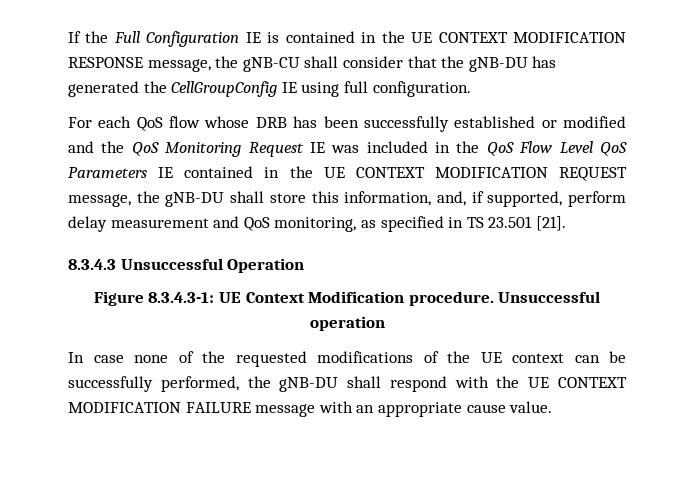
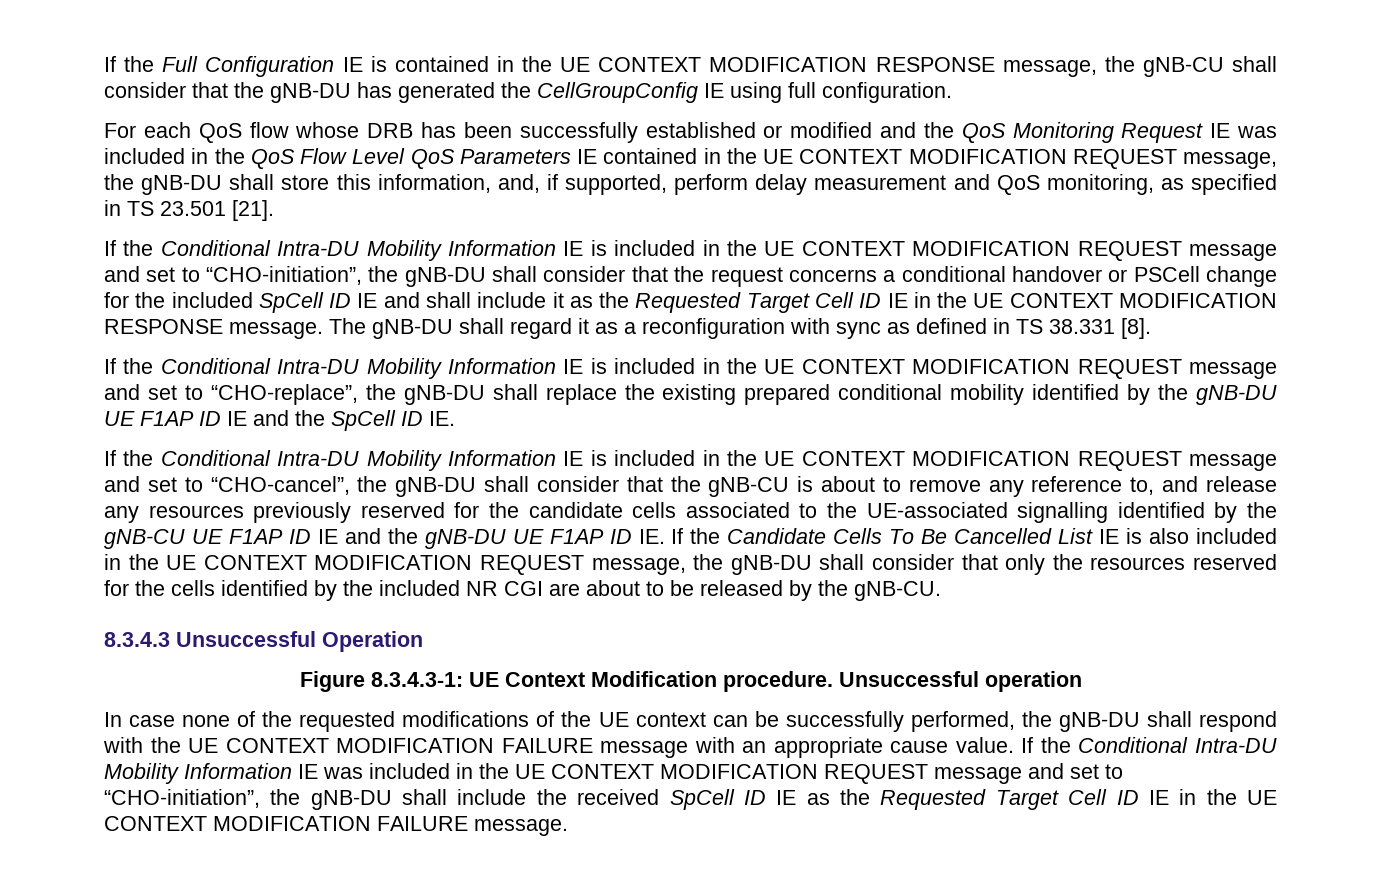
+ If the Conditional Intra-DU Mobility Information IE is included in the UE CONTEXT MODIFICATION REQUEST message and set to “CHO-initiation”, the gNB-DU shall consider that the request concerns a conditional handover or PSCell change for the included SpCell ID IE and shall include it as the Requested Target Cell ID IE in the UE CONTEXT MODIFICATION RESPONSE message. The gNB-DU shall regard it as a reconfiguration with sync as defined in TS 38.331 [8].
+ If the Conditional Intra-DU Mobility Information IE is included in the UE CONTEXT MODIFICATION REQUEST message and set to “CHO-replace”, the gNB-DU shall replace the existing prepared conditional mobility identified by the gNB-DU UE F1AP ID IE and the SpCell ID IE.
+ If the Conditional Intra-DU Mobility Information IE is included in the UE CONTEXT MODIFICATION REQUEST message and set to “CHO-cancel”, the gNB-DU shall consider that the gNB-CU is about to remove any reference to, and release any resources previously reserved for the candidate cells associated to the UE-associated signalling identified by the gNB-CU UE F1AP ID IE and the gNB-DU UE F1AP ID IE. If the Candidate Cells To Be Cancelled List IE is also included in the UE CONTEXT MODIFICATION REQUEST message, the gNB-DU shall consider that only the resources reserved for the cells identified by the included NR CGI are about to be released by the gNB-CU.
+ If the Conditional Intra-DU Mobility Information IE was included in the UE CONTEXT MODIFICATION REQUEST message and set to “CHO-initiation”, the gNB-DU shall include the received SpCell ID IE as the Requested Target Cell ID IE in the UE CONTEXT MODIFICATION FAILURE message.

